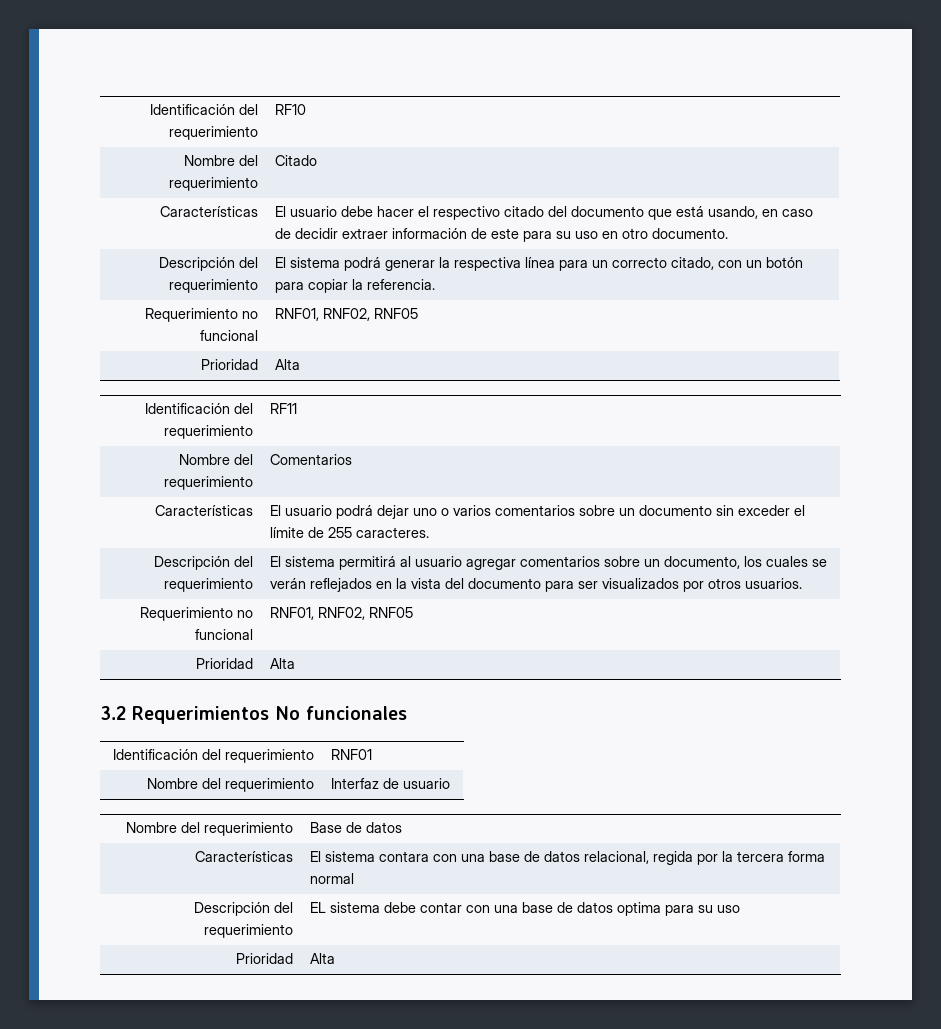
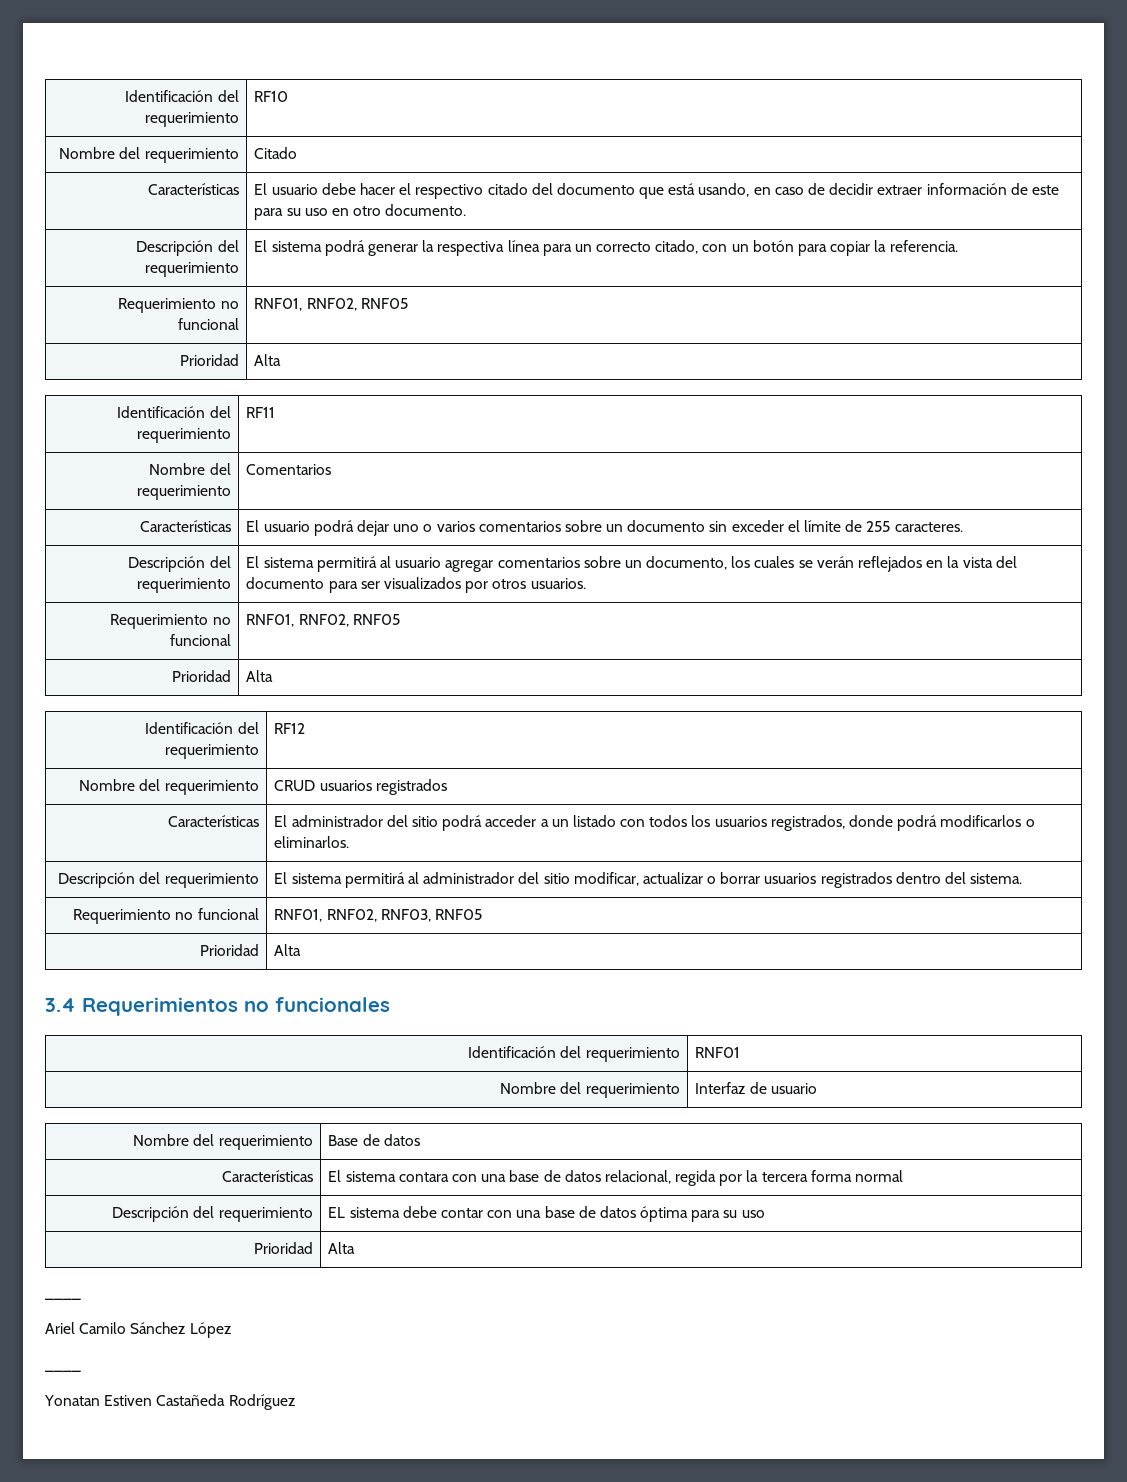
- 3.2 Requerimientos No funcionales
+ Identificación del requerimiento | RF12
+ Nombre del requerimiento | CRUD usuarios registrados
+ Características | El administrador del sitio podrá acceder a un listado con todos los usuarios registrados, donde podrá modificarlos o eliminarlos.
+ Descripción del requerimiento | El sistema permitirá al administrador del sitio modificar, actualizar o borrar usuarios registrados dentro del sistema.
+ Requerimiento no funcional | RNF01, RNF02, RNF03, RNF05
+ Prioridad | Alta
+ 3.4 Requerimientos no funcionales
- Descripción del requerimiento | EL sistema debe contar con una base de datos optima para su uso
+ Descripción del requerimiento | EL sistema debe contar con una base de datos óptima para su uso
  Prioridad | Alta
+ ____
+ Ariel Camilo Sánchez López
+ ____
+ Yonatan Estiven Castañeda Rodríguez

